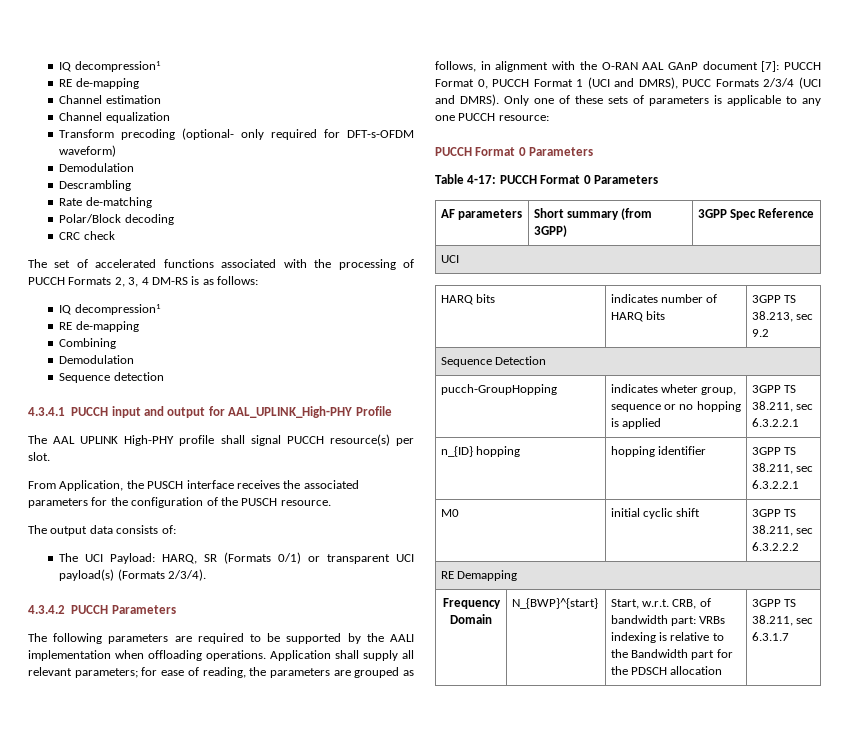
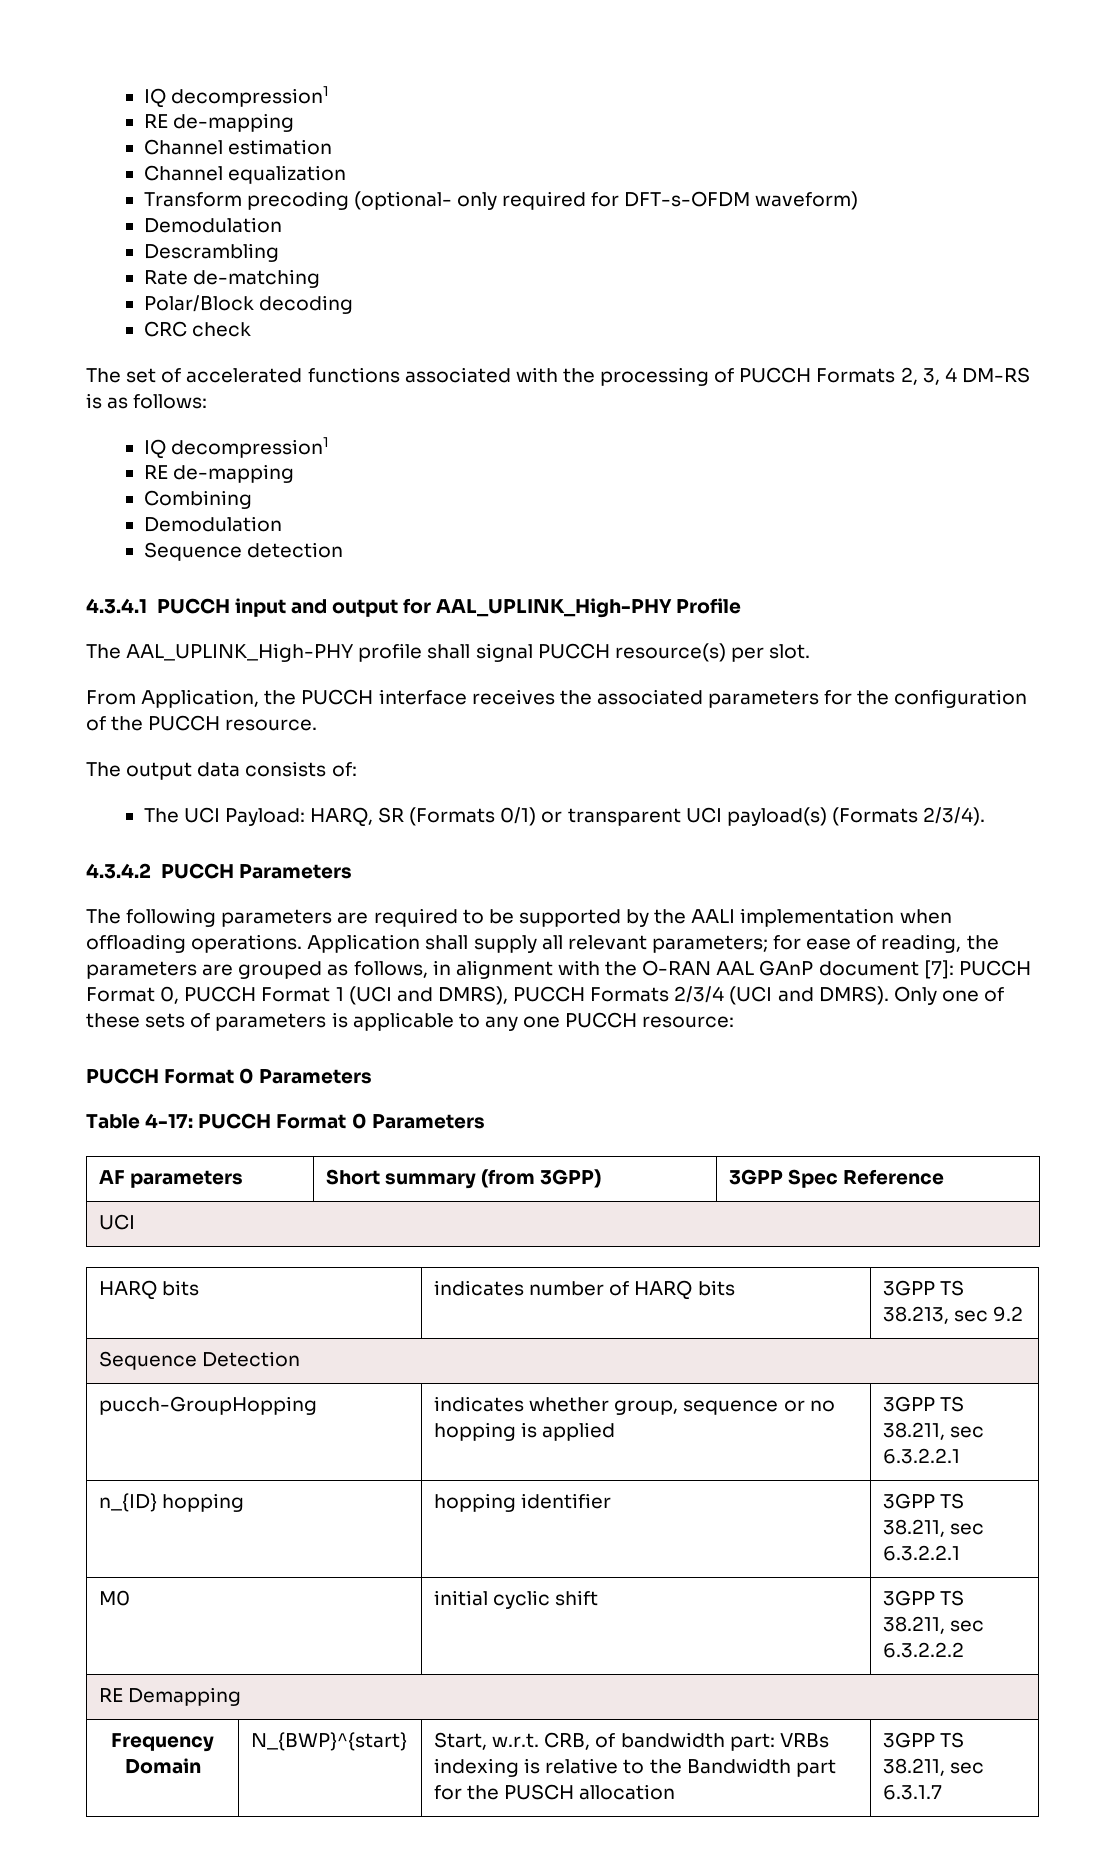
- The AAL UPLINK High-PHY profile shall signal PUCCH resource(s) per slot.
+ The AAL_UPLINK_High-PHY profile shall signal PUCCH resource(s) per slot.
- From Application, the PUSCH interface receives the associated parameters for the configuration of the PUSCH resource.
+ From Application, the PUCCH interface receives the associated parameters for the configuration of the PUCCH resource.
- Application shall supply all relevant parameters; for ease of reading, the parameters are grouped as follows, in alignment with the O-RAN AAL GAnP document [7]: PUCCH Format 0, PUCCH Format 1 (UCI and DMRS), PUCC Formats 2/3/4 (UCI and DMRS).
+ Application shall supply all relevant parameters; for ease of reading, the parameters are grouped as follows, in alignment with the O-RAN AAL GAnP document [7]: PUCCH Format 0, PUCCH Format 1 (UCI and DMRS), PUCCH Formats 2/3/4 (UCI and DMRS).
- pucch-GroupHopping | indicates wheter group, sequence or no hopping is applied | 3GPP TS 38.211, sec 6.3.2.2.1
+ pucch-GroupHopping | indicates whether group, sequence or no hopping is applied | 3GPP TS 38.211, sec 6.3.2.2.1
- Frequency Domain | N_{BWP}^{start} | Start, w.r.t. CRB, of bandwidth part: VRBs indexing is relative to the Bandwidth part for the PDSCH allocation | 3GPP TS 38.211, sec 6.3.1.7
+ Frequency Domain | N_{BWP}^{start} | Start, w.r.t. CRB, of bandwidth part: VRBs indexing is relative to the Bandwidth part for the PUSCH allocation | 3GPP TS 38.211, sec 6.3.1.7

